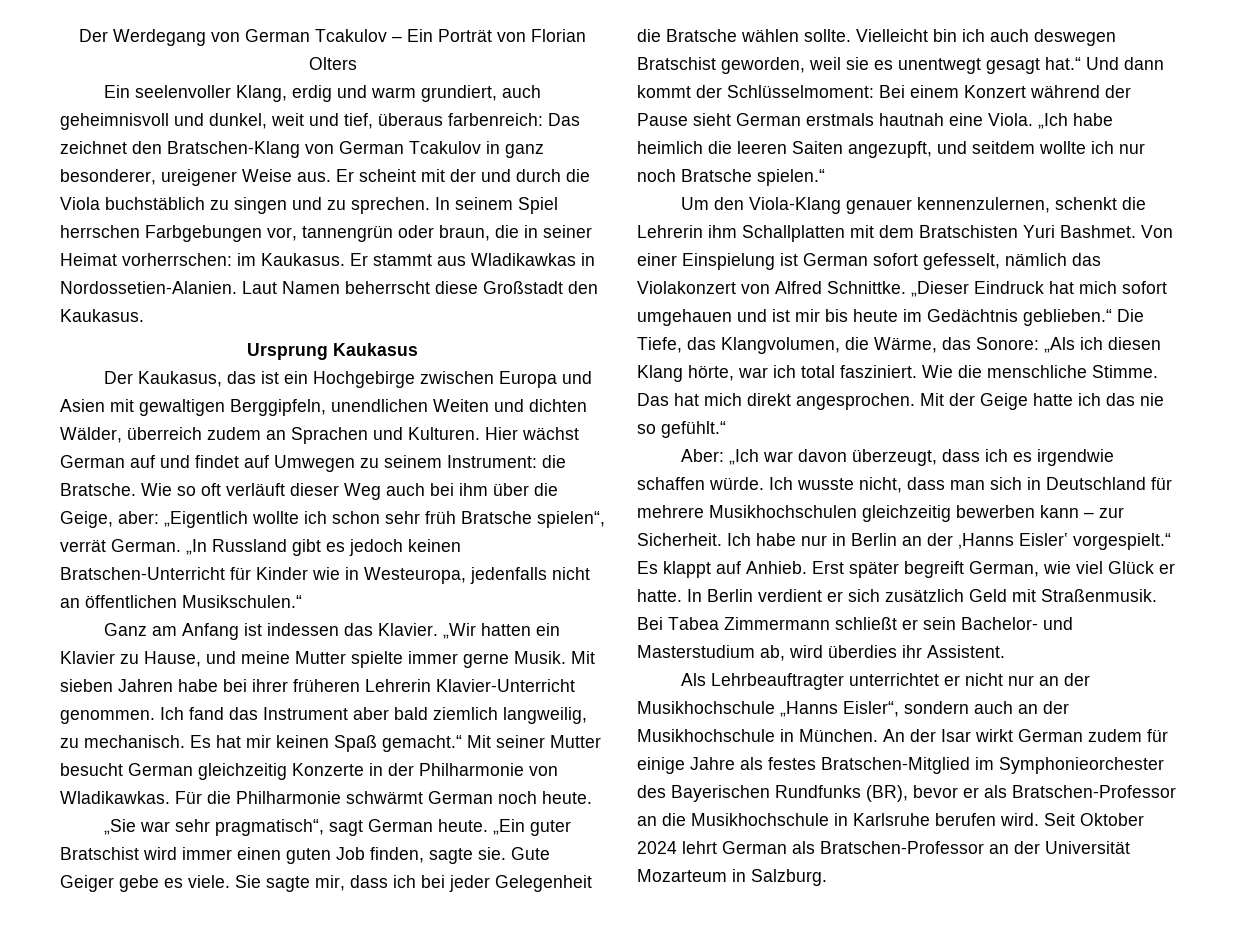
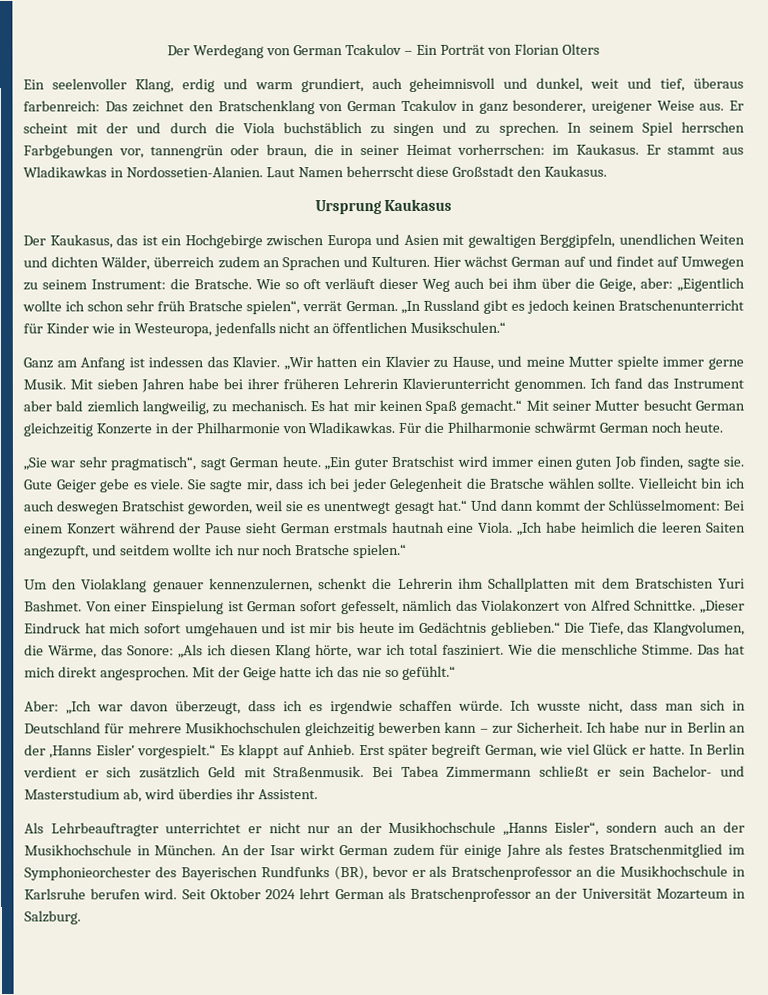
- Ein seelenvoller Klang, erdig und warm grundiert, auch geheimnisvoll und dunkel, weit und tief, überaus farbenreich: Das zeichnet den Bratschen-Klang von German Tcakulov in ganz besonderer, ureigener Weise aus.
+ Ein seelenvoller Klang, erdig und warm grundiert, auch geheimnisvoll und dunkel, weit und tief, überaus farbenreich: Das zeichnet den Bratschenklang von German Tcakulov in ganz besonderer, ureigener Weise aus.
- „In Russland gibt es jedoch keinen Bratschen-Unterricht für Kinder wie in Westeuropa, jedenfalls nicht an öffentlichen Musikschulen.“
+ „In Russland gibt es jedoch keinen Bratschenunterricht für Kinder wie in Westeuropa, jedenfalls nicht an öffentlichen Musikschulen.“
- Mit sieben Jahren habe bei ihrer früheren Lehrerin Klavier-Unterricht genommen.
+ Mit sieben Jahren habe bei ihrer früheren Lehrerin Klavierunterricht genommen.
- Um den Viola-Klang genauer kennenzulernen, schenkt die Lehrerin ihm Schallplatten mit dem Bratschisten Yuri Bashmet.
+ Um den Violaklang genauer kennenzulernen, schenkt die Lehrerin ihm Schallplatten mit dem Bratschisten Yuri Bashmet.
- An der Isar wirkt German zudem für einige Jahre als festes Bratschen-Mitglied im Symphonieorchester des Bayerischen Rundfunks (BR), bevor er als Bratschen-Professor an die Musikhochschule in Karlsruhe berufen wird.
+ An der Isar wirkt German zudem für einige Jahre als festes Bratschenmitglied im Symphonieorchester des Bayerischen Rundfunks (BR), bevor er als Bratschenprofessor an die Musikhochschule in Karlsruhe berufen wird.
- Seit Oktober 2024 lehrt German als Bratschen-Professor an der Universität Mozarteum in Salzburg.
+ Seit Oktober 2024 lehrt German als Bratschenprofessor an der Universität Mozarteum in Salzburg.

